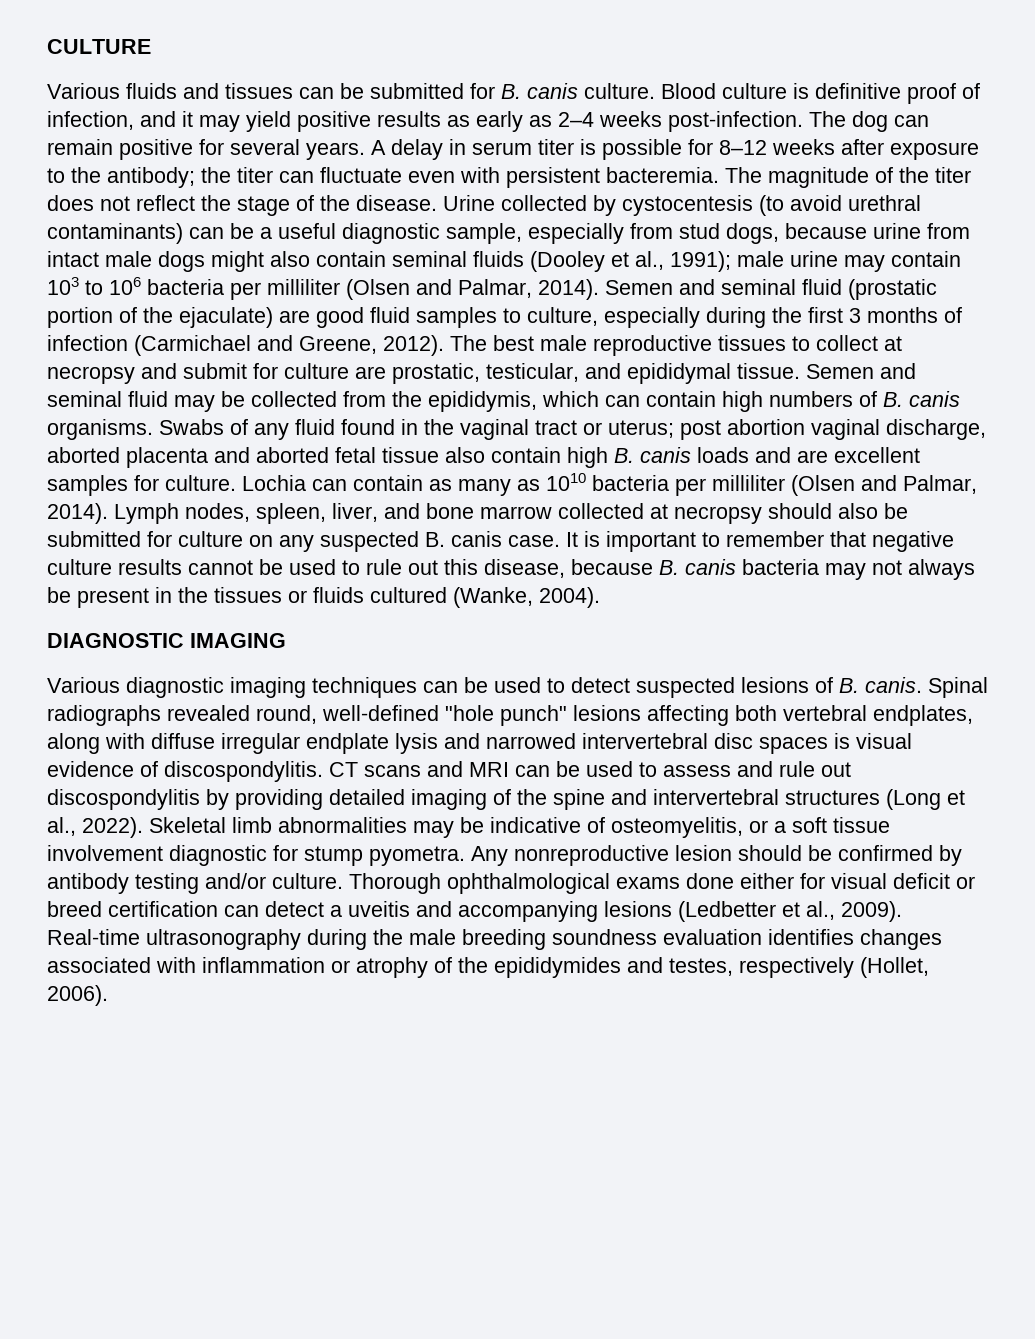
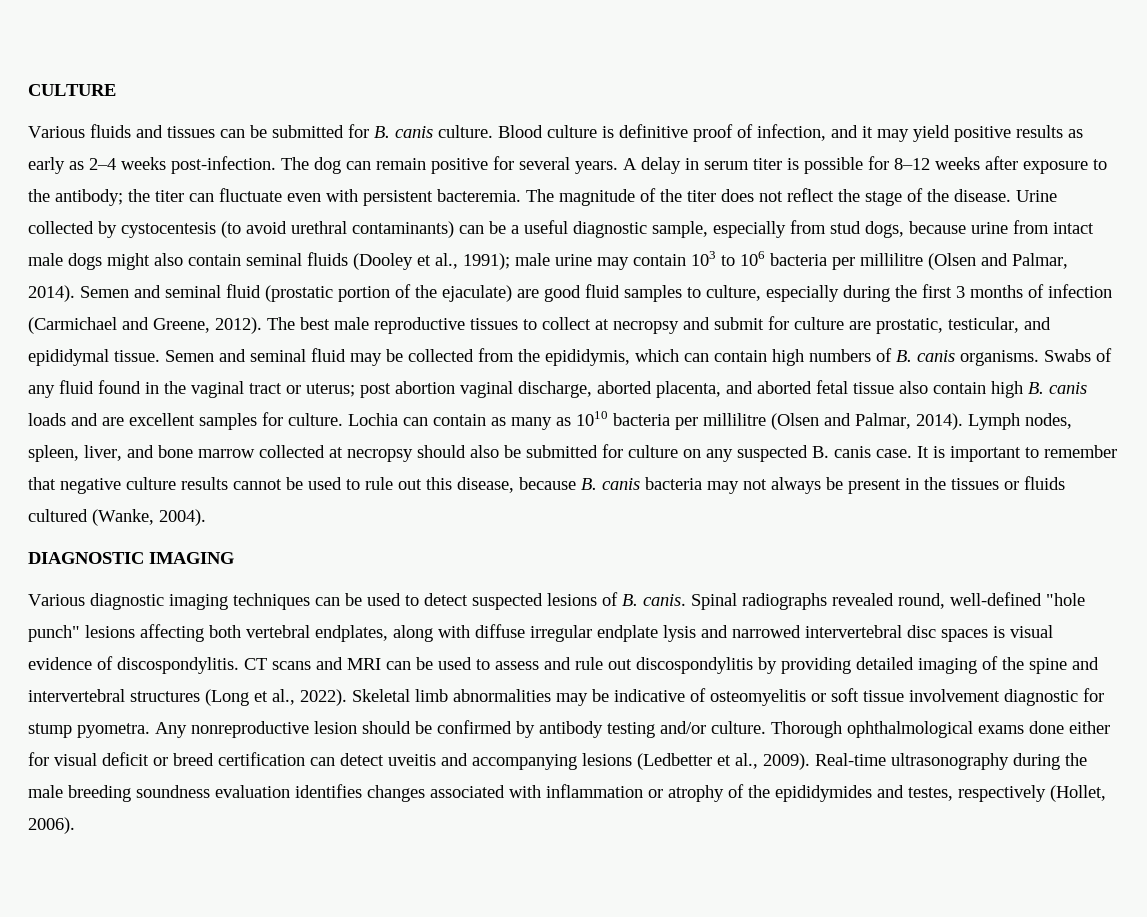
- Urine collected by cystocentesis (to avoid urethral contaminants) can be a useful diagnostic sample, especially from stud dogs, because urine from intact male dogs might also contain seminal fluids (Dooley et al., 1991); male urine may contain 103 to 106 bacteria per milliliter (Olsen and Palmar, 2014).
+ Urine collected by cystocentesis (to avoid urethral contaminants) can be a useful diagnostic sample, especially from stud dogs, because urine from intact male dogs might also contain seminal fluids (Dooley et al., 1991); male urine may contain 103 to 106 bacteria per millilitre (Olsen and Palmar, 2014).
- Swabs of any fluid found in the vaginal tract or uterus; post abortion vaginal discharge, aborted placenta and aborted fetal tissue also contain high B. canis loads and are excellent samples for culture.
+ Swabs of any fluid found in the vaginal tract or uterus; post abortion vaginal discharge, aborted placenta, and aborted fetal tissue also contain high B. canis loads and are excellent samples for culture.
- Lochia can contain as many as 1010 bacteria per milliliter (Olsen and Palmar, 2014).
+ Lochia can contain as many as 1010 bacteria per millilitre (Olsen and Palmar, 2014).
- Skeletal limb abnormalities may be indicative of osteomyelitis, or a soft tissue involvement diagnostic for stump pyometra.
+ Skeletal limb abnormalities may be indicative of osteomyelitis or soft tissue involvement diagnostic for stump pyometra.
- Thorough ophthalmological exams done either for visual deficit or breed certification can detect a uveitis and accompanying lesions (Ledbetter et al., 2009).
+ Thorough ophthalmological exams done either for visual deficit or breed certification can detect uveitis and accompanying lesions (Ledbetter et al., 2009).

